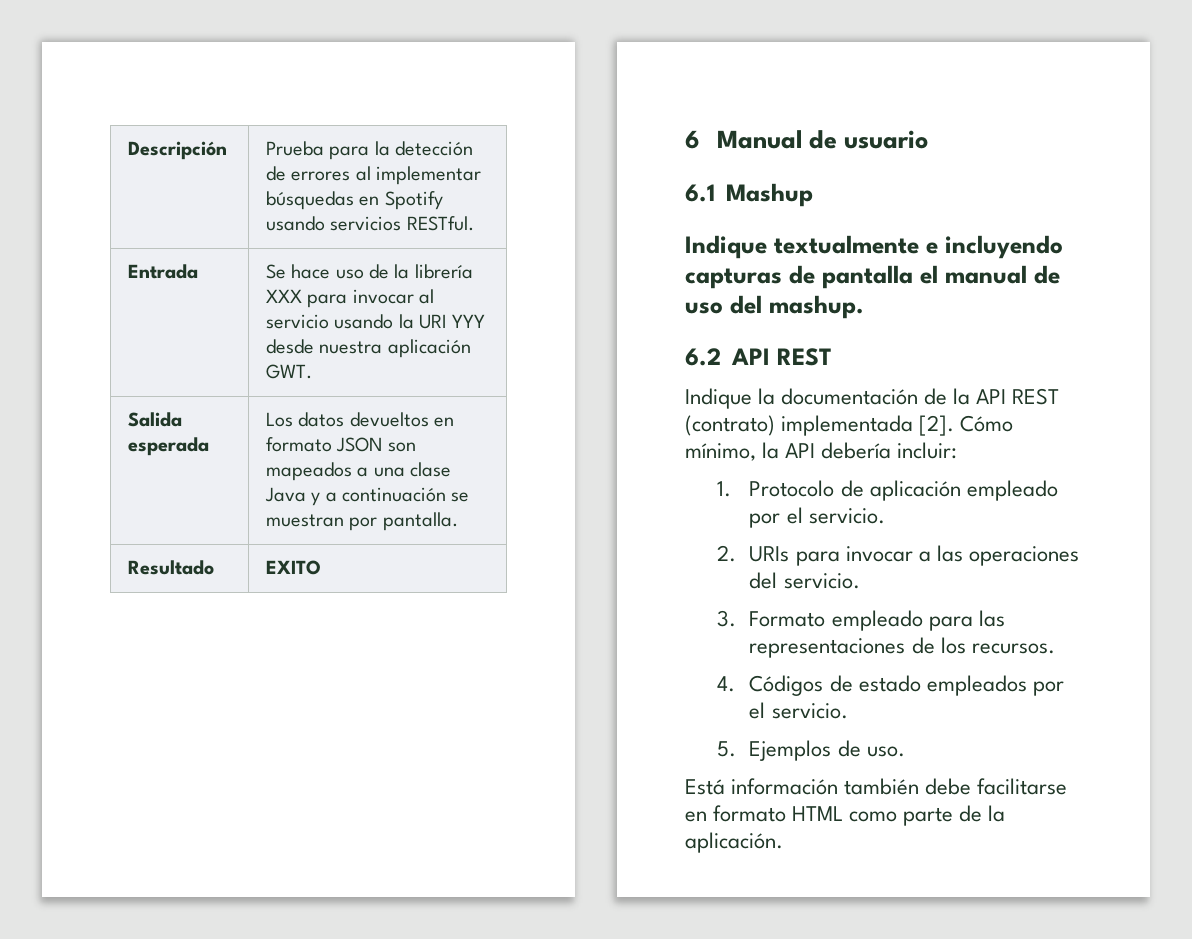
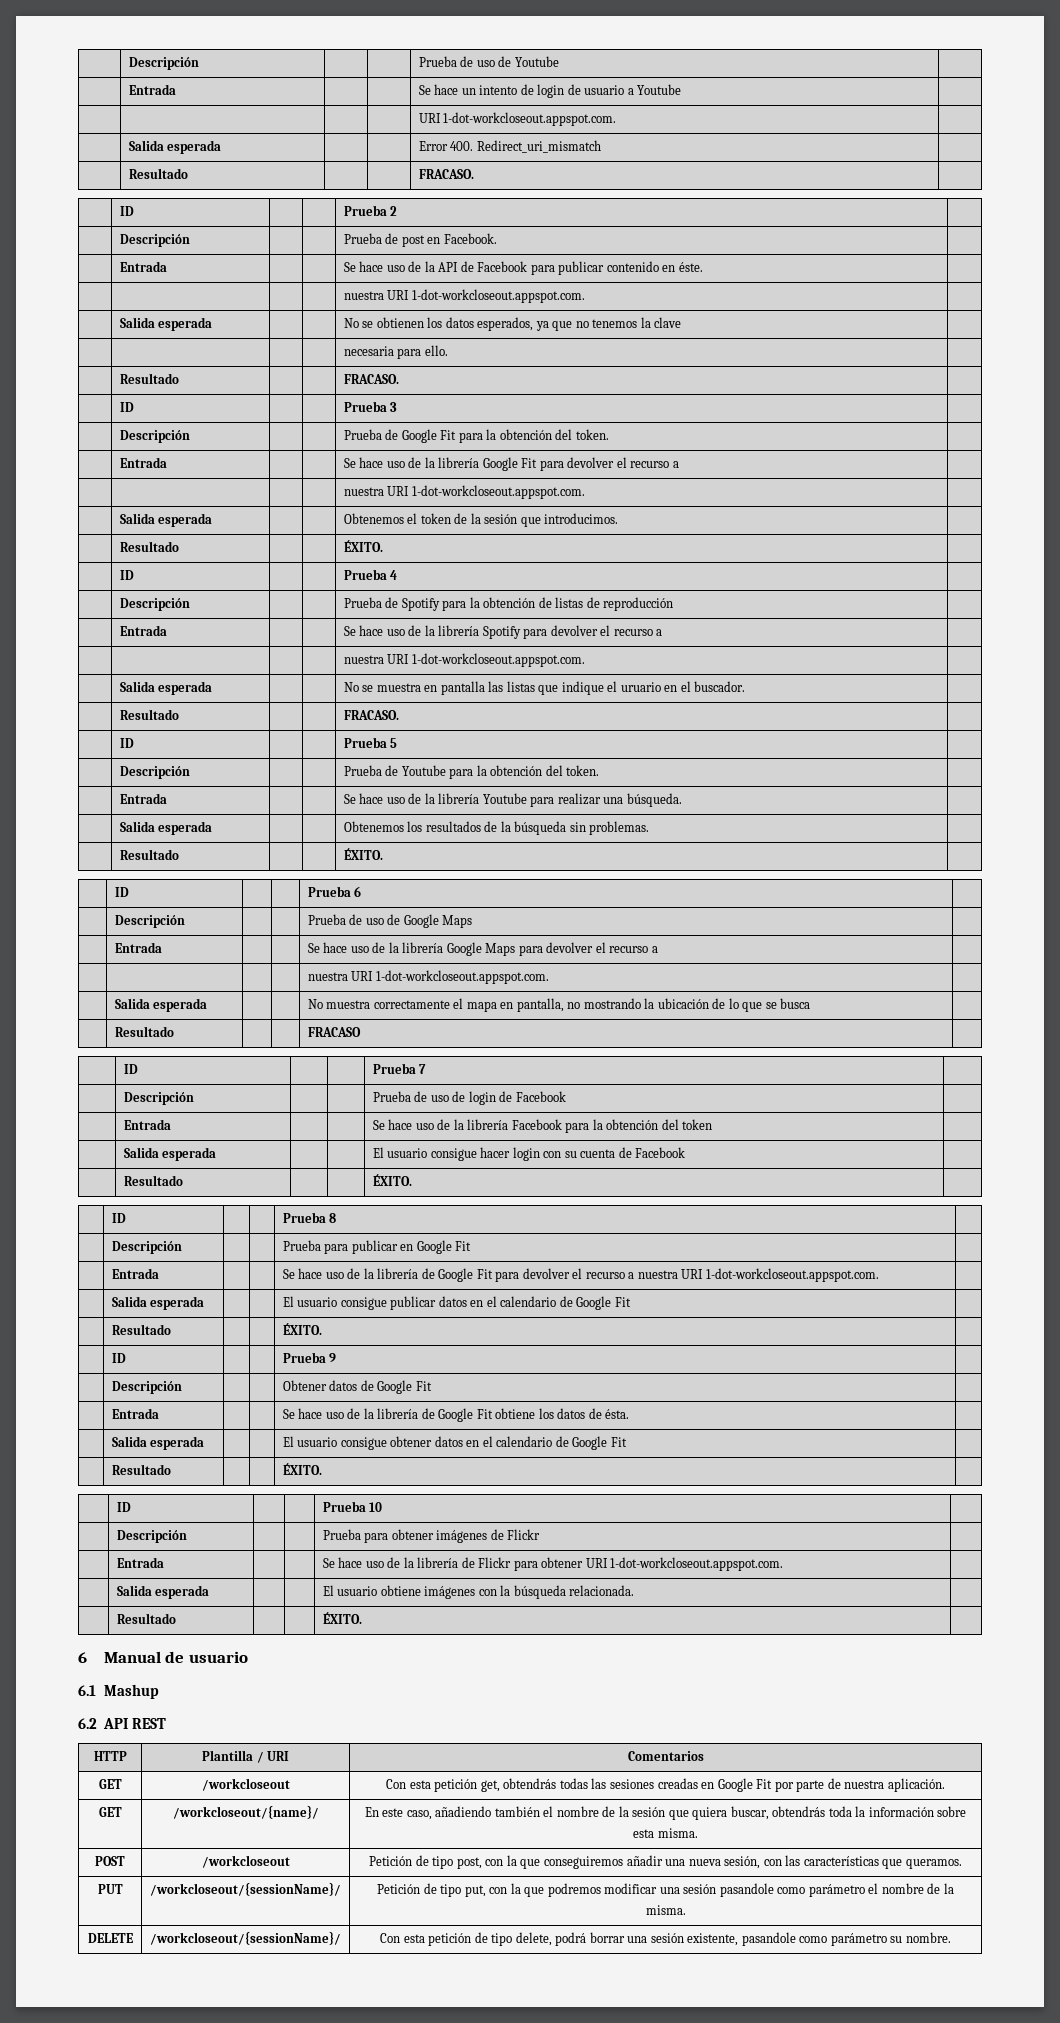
- Descripción | Prueba para la detección de errores al implementar búsquedas en Spotify usando servicios RESTful.
- Entrada | Se hace uso de la librería XXX para invocar al servicio usando la URI YYY desde nuestra aplicación GWT.
- Salida esperada | Los datos devueltos en formato JSON son mapeados a una clase Java y a continuación se muestran por pantalla.
- Resultado | EXITO
+ | Descripción | | | Prueba de uso de Youtube |
+ | Entrada | | | Se hace un intento de login de usuario a Youtube |
+ | | | | URI 1-dot-workcloseout.appspot.com. |
+ | Salida esperada | | | Error 400. Redirect_uri_mismatch |
+ | Resultado | | | FRACASO. |
+ | ID | | | Prueba 2 |
+ | Descripción | | | Prueba de post en Facebook. |
+ | Entrada | | | Se hace uso de la API de Facebook para publicar contenido en éste. |
+ | | | | nuestra URI 1-dot-workcloseout.appspot.com. |
+ | Salida esperada | | | No se obtienen los datos esperados, ya que no tenemos la clave |
+ | | | | necesaria para ello. |
+ | Resultado | | | FRACASO. |
+ | ID | | | Prueba 3 |
+ | Descripción | | | Prueba de Google Fit para la obtención del token. |
+ | Entrada | | | Se hace uso de la librería Google Fit para devolver el recurso a |
+ | | | | nuestra URI 1-dot-workcloseout.appspot.com. |
+ | Salida esperada | | | Obtenemos el token de la sesión que introducimos. |
+ | Resultado | | | ÉXITO. |
+ | ID | | | Prueba 4 |
+ | Descripción | | | Prueba de Spotify para la obtención de listas de reproducción |
+ | Entrada | | | Se hace uso de la librería Spotify para devolver el recurso a |
+ | | | | nuestra URI 1-dot-workcloseout.appspot.com. |
+ | Salida esperada | | | No se muestra en pantalla las listas que indique el uruario en el buscador. |
+ | Resultado | | | FRACASO. |
+ | ID | | | Prueba 5 |
+ | Descripción | | | Prueba de Youtube para la obtención del token. |
+ | Entrada | | | Se hace uso de la librería Youtube para realizar una búsqueda. |
+ | Salida esperada | | | Obtenemos los resultados de la búsqueda sin problemas. |
+ | Resultado | | | ÉXITO. |
+ | ID | | | Prueba 6 |
+ | Descripción | | | Prueba de uso de Google Maps |
+ | Entrada | | | Se hace uso de la librería Google Maps para devolver el recurso a |
+ | | | | nuestra URI 1-dot-workcloseout.appspot.com. |
+ | Salida esperada | | | No muestra correctamente el mapa en pantalla, no mostrando la ubicación de lo que se busca |
+ | Resultado | | | FRACASO |
+ | ID | | | Prueba 7 |
+ | Descripción | | | Prueba de uso de login de Facebook |
+ | Entrada | | | Se hace uso de la librería Facebook para la obtención del token |
+ | Salida esperada | | | El usuario consigue hacer login con su cuenta de Facebook |
+ | Resultado | | | ÉXITO. |
+ | ID | | | Prueba 8 |
+ | Descripción | | | Prueba para publicar en Google Fit |
+ | Entrada | | | Se hace uso de la librería de Google Fit para devolver el recurso a nuestra URI 1-dot-workcloseout.appspot.com. |
+ | Salida esperada | | | El usuario consigue publicar datos en el calendario de Google Fit |
+ | Resultado | | | ÉXITO. |
+ | ID | | | Prueba 9 |
+ | Descripción | | | Obtener datos de Google Fit |
+ | Entrada | | | Se hace uso de la librería de Google Fit obtiene los datos de ésta. |
+ | Salida esperada | | | El usuario consigue obtener datos en el calendario de Google Fit |
+ | Resultado | | | ÉXITO. |
+ | ID | | | Prueba 10 |
+ | Descripción | | | Prueba para obtener imágenes de Flickr |
+ | Entrada | | | Se hace uso de la librería de Flickr para obtener URI 1-dot-workcloseout.appspot.com. |
+ | Salida esperada | | | El usuario obtiene imágenes con la búsqueda relacionada. |
+ | Resultado | | | ÉXITO. |
- Indique textualmente e incluyendo capturas de pantalla el manual de uso del mashup.
  6.2 API REST
- Indique la documentación de la API REST (contrato) implementada [2]. Cómo mínimo, la API debería incluir:
- 1. Protocolo de aplicación empleado por el servicio.
- 2. URIs para invocar a las operaciones del servicio.
- 3. Formato empleado para las representaciones de los recursos.
- 4. Códigos de estado empleados por el servicio.
- 5. Ejemplos de uso.
- Está información también debe facilitarse en formato HTML como parte de la aplicación.
+ HTTP | Plantilla / URI | Comentarios
+ GET | /workcloseout | Con esta petición get, obtendrás todas las sesiones creadas en Google Fit por parte de nuestra aplicación.
+ GET | /workcloseout/{name}/ | En este caso, añadiendo también el nombre de la sesión que quiera buscar, obtendrás toda la información sobre esta misma.
+ POST | /workcloseout | Petición de tipo post, con la que conseguiremos añadir una nueva sesión, con las características que queramos.
+ PUT | /workcloseout/{sessionName}/ | Petición de tipo put, con la que podremos modificar una sesión pasandole como parámetro el nombre de la misma.
+ DELETE | /workcloseout/{sessionName}/ | Con esta petición de tipo delete, podrá borrar una sesión existente, pasandole como parámetro su nombre.

